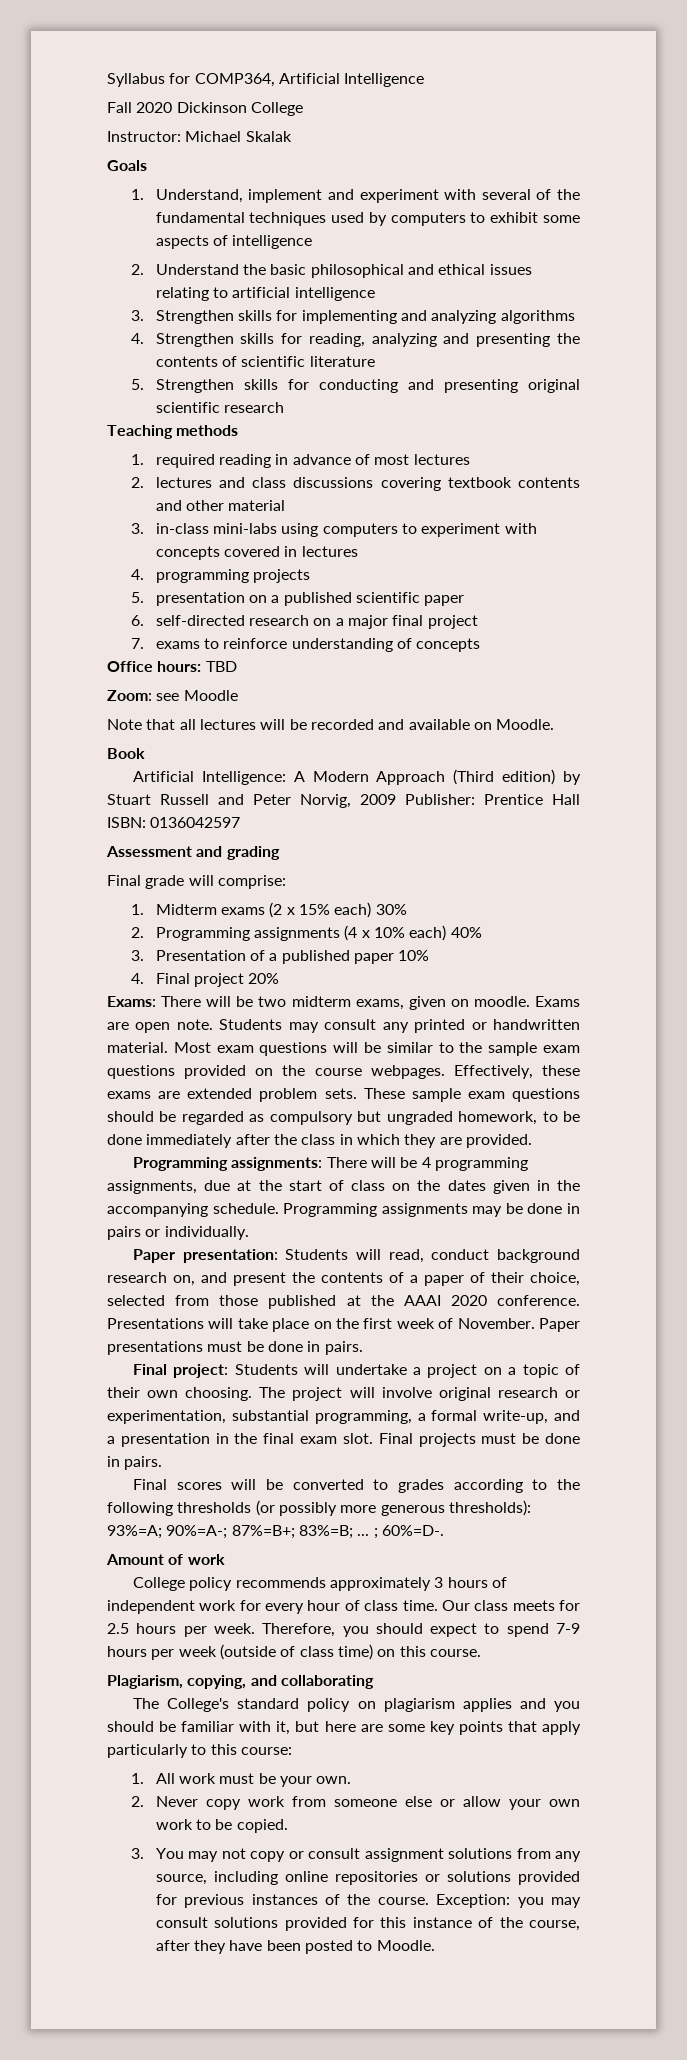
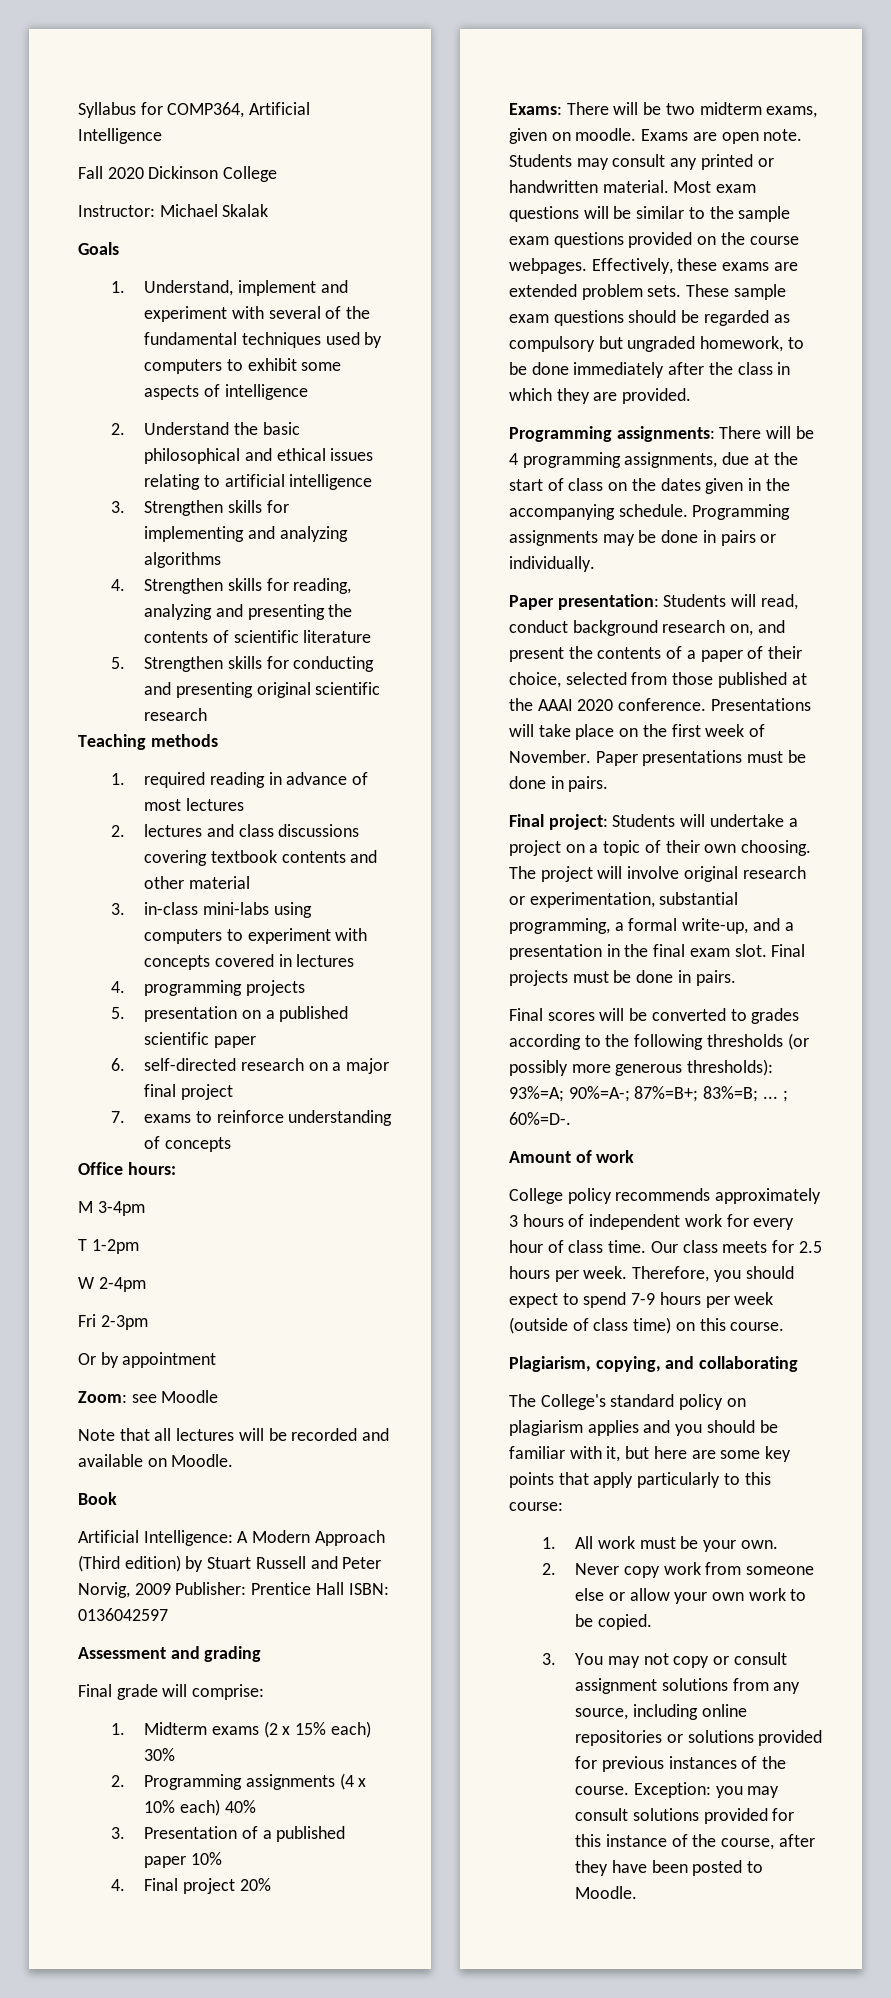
- Office hours: TBD
+ Office hours:
+ M 3-4pm
+ T 1-2pm
+ W 2-4pm
+ Fri 2-3pm
+ Or by appointment

